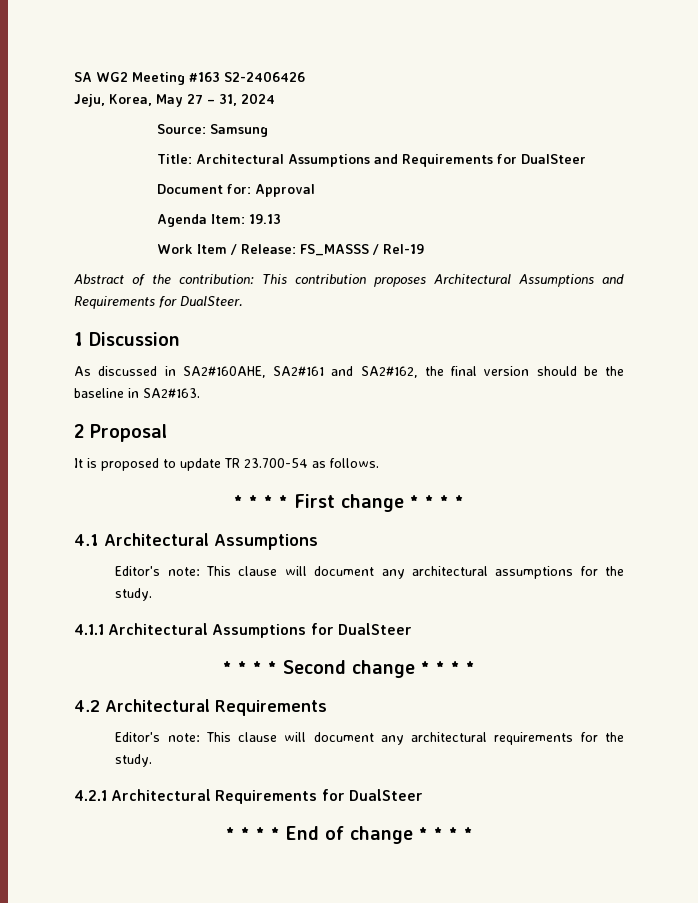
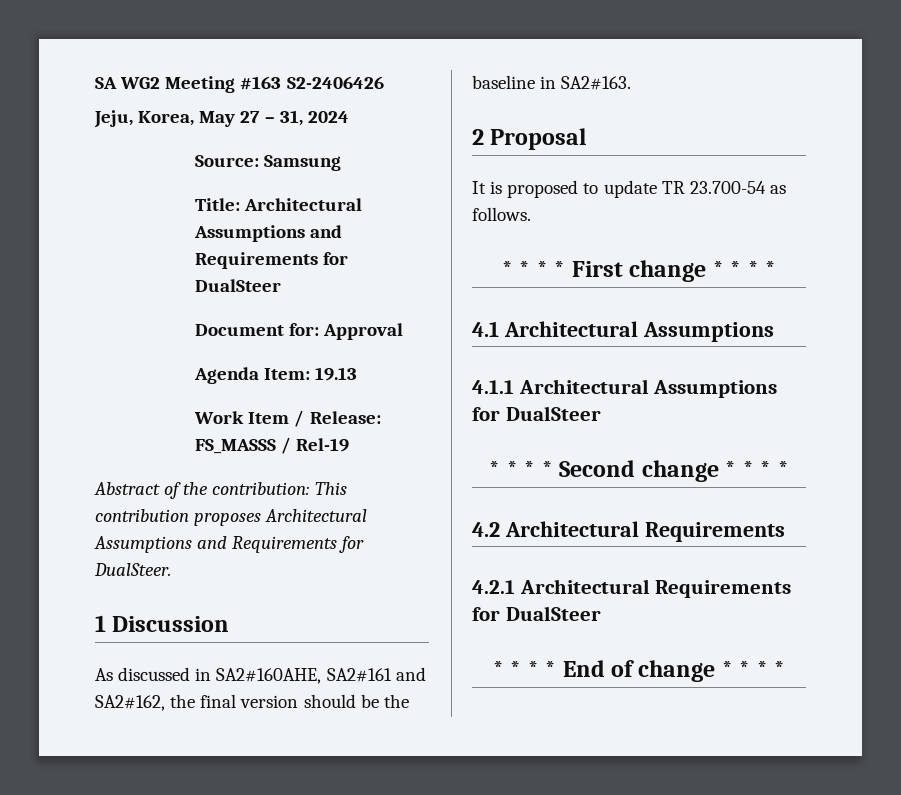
- Editor's note: This clause will document any architectural assumptions for the study.
- Editor's note: This clause will document any architectural requirements for the study.

